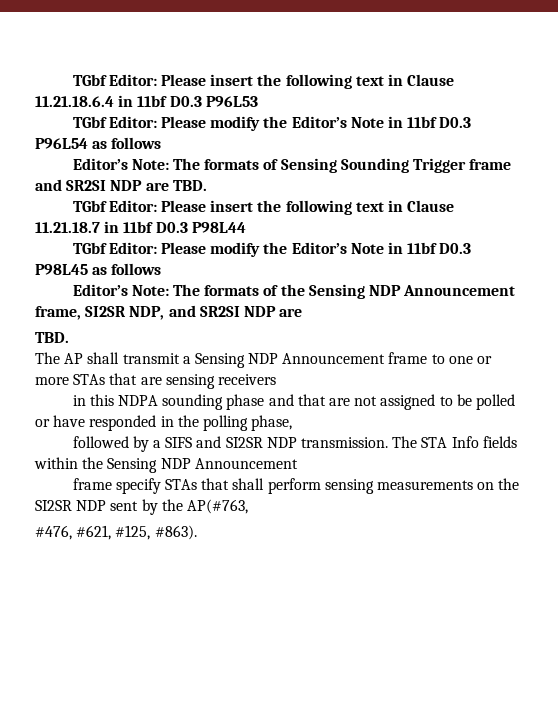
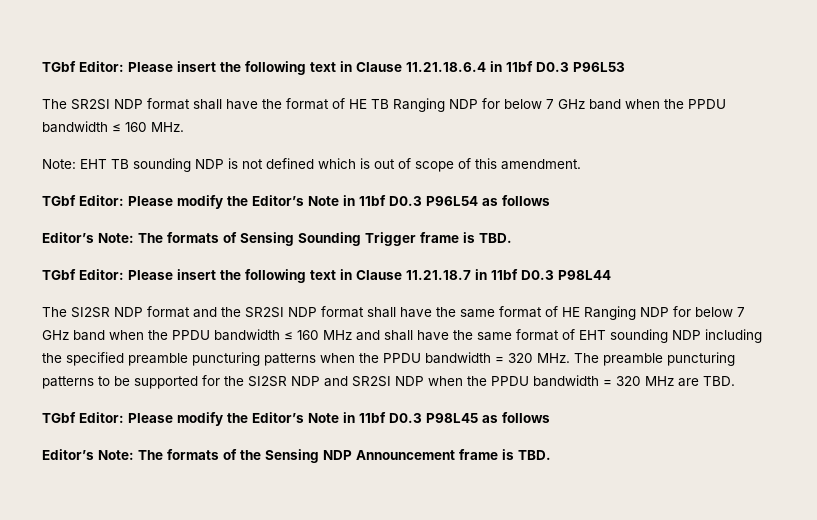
+ The SR2SI NDP format shall have the format of HE TB Ranging NDP for below 7 GHz band when the PPDU bandwidth ≤ 160 MHz.
+ Note: EHT TB sounding NDP is not defined which is out of scope of this amendment.
- Editor’s Note: The formats of Sensing Sounding Trigger frame and SR2SI NDP are TBD.
+ Editor’s Note: The formats of Sensing Sounding Trigger frame is TBD.
+ The SI2SR NDP format and the SR2SI NDP format shall have the same format of HE Ranging NDP for below 7 GHz band when the PPDU bandwidth ≤ 160 MHz and shall have the same format of EHT sounding NDP including the specified preamble puncturing patterns when the PPDU bandwidth = 320 MHz. The preamble puncturing patterns to be supported for the SI2SR NDP and SR2SI NDP when the PPDU bandwidth = 320 MHz are TBD.
- Editor’s Note: The formats of the Sensing NDP Announcement frame, SI2SR NDP, and SR2SI NDP are
- TBD.
- The AP shall transmit a Sensing NDP Announcement frame to one or more STAs that are sensing receivers
- in this NDPA sounding phase and that are not assigned to be polled or have responded in the polling phase,
- followed by a SIFS and SI2SR NDP transmission. The STA Info fields within the Sensing NDP Announcement
- frame specify STAs that shall perform sensing measurements on the SI2SR NDP sent by the AP(#763,
- #476, #621, #125, #863).
+ Editor’s Note: The formats of the Sensing NDP Announcement frame is TBD.

